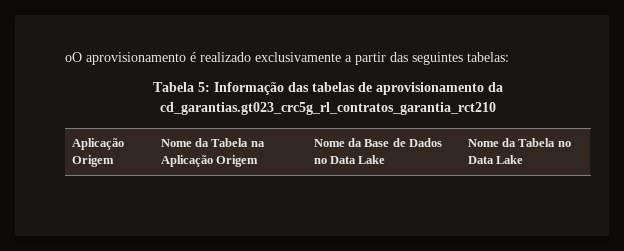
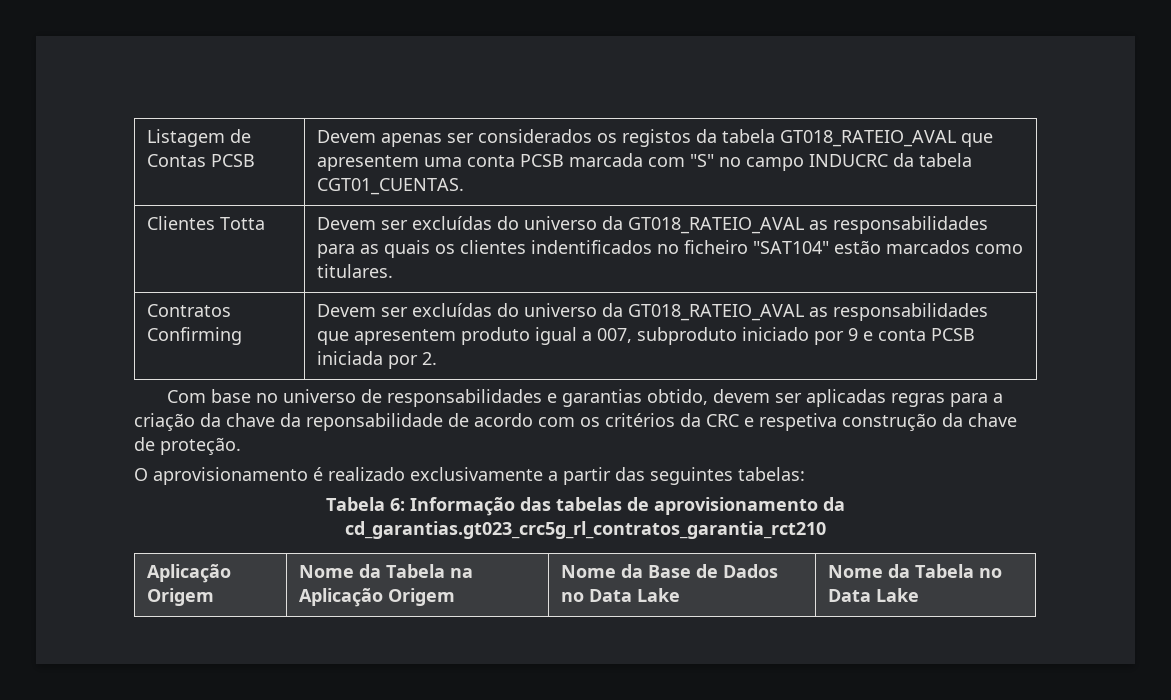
- oO aprovisionamento é realizado exclusivamente a partir das seguintes tabelas:
+ Listagem de Contas PCSB | Devem apenas ser considerados os registos da tabela GT018_RATEIO_AVAL que apresentem uma conta PCSB marcada com "S" no campo INDUCRC da tabela CGT01_CUENTAS.
+ Clientes Totta | Devem ser excluídas do universo da GT018_RATEIO_AVAL as responsabilidades para as quais os clientes indentificados no ficheiro "SAT104" estão marcados como titulares.
+ Contratos Confirming | Devem ser excluídas do universo da GT018_RATEIO_AVAL as responsabilidades que apresentem produto igual a 007, subproduto iniciado por 9 e conta PCSB iniciada por 2.
+ Com base no universo de responsabilidades e garantias obtido, devem ser aplicadas regras para a criação da chave da reponsabilidade de acordo com os critérios da CRC e respetiva construção da chave de proteção.
+ O aprovisionamento é realizado exclusivamente a partir das seguintes tabelas:
- Tabela 5: Informação das tabelas de aprovisionamento da cd_garantias.gt023_crc5g_rl_contratos_garantia_rct210
+ Tabela 6: Informação das tabelas de aprovisionamento da cd_garantias.gt023_crc5g_rl_contratos_garantia_rct210

